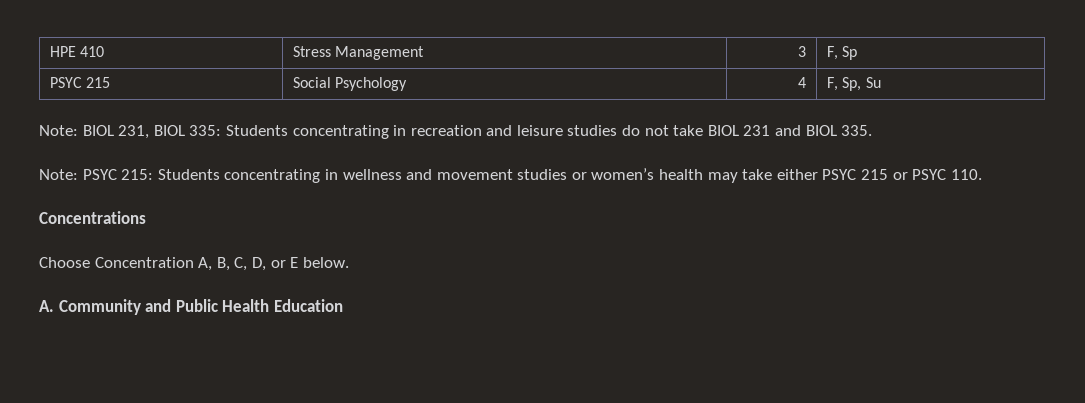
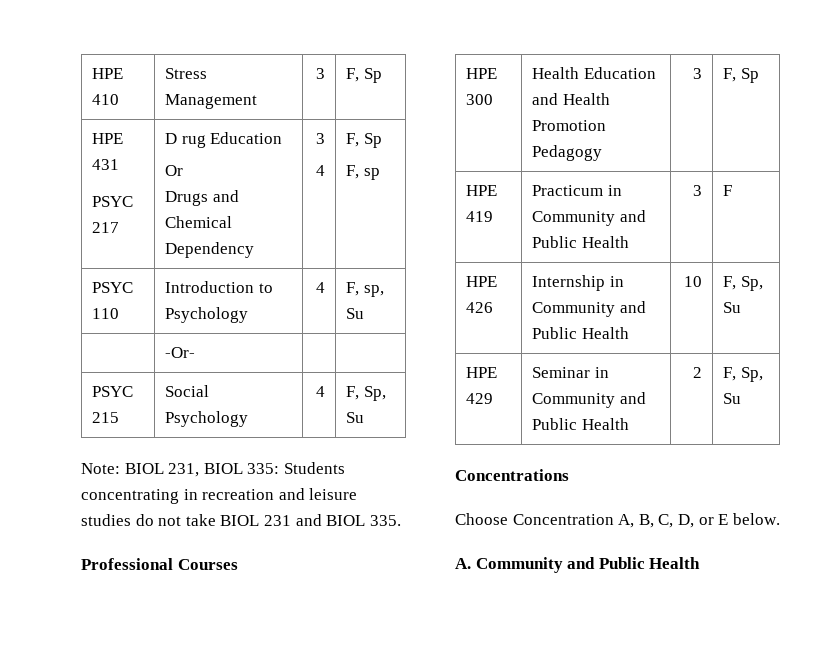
+ HPE 431
+ PSYC 217 | D rug Education
+ Or
+ Drugs and Chemical Dependency | 3
+ 4 | F, Sp
+ F, sp
+ PSYC 110 | Introduction to Psychology | 4 | F, sp, Su
+ | -Or- | |
- Note: PSYC 215: Students concentrating in wellness and movement studies or women’s health may take either PSYC 215 or PSYC 110.
+ Professional Courses
+ HPE 300 | Health Education and Health Promotion Pedagogy | 3 | F, Sp
+ HPE 419 | Practicum in Community and Public Health | 3 | F
+ HPE 426 | Internship in Community and Public Health | 10 | F, Sp, Su
+ HPE 429 | Seminar in Community and Public Health | 2 | F, Sp, Su
- A. Community and Public Health Education
+ A. Community and Public Health

